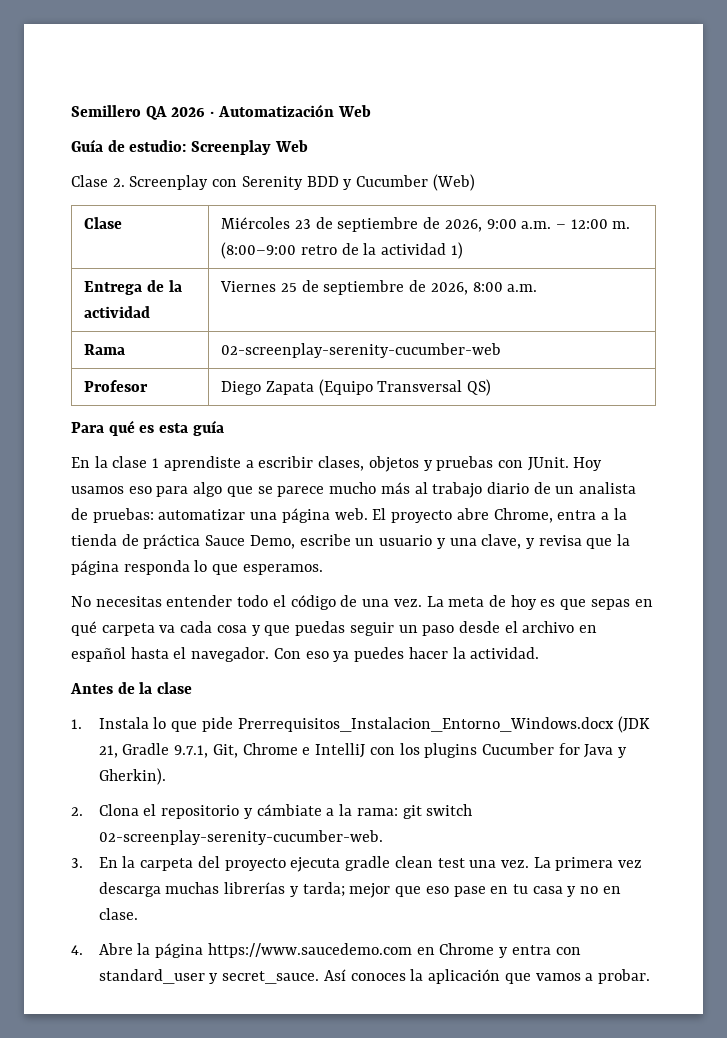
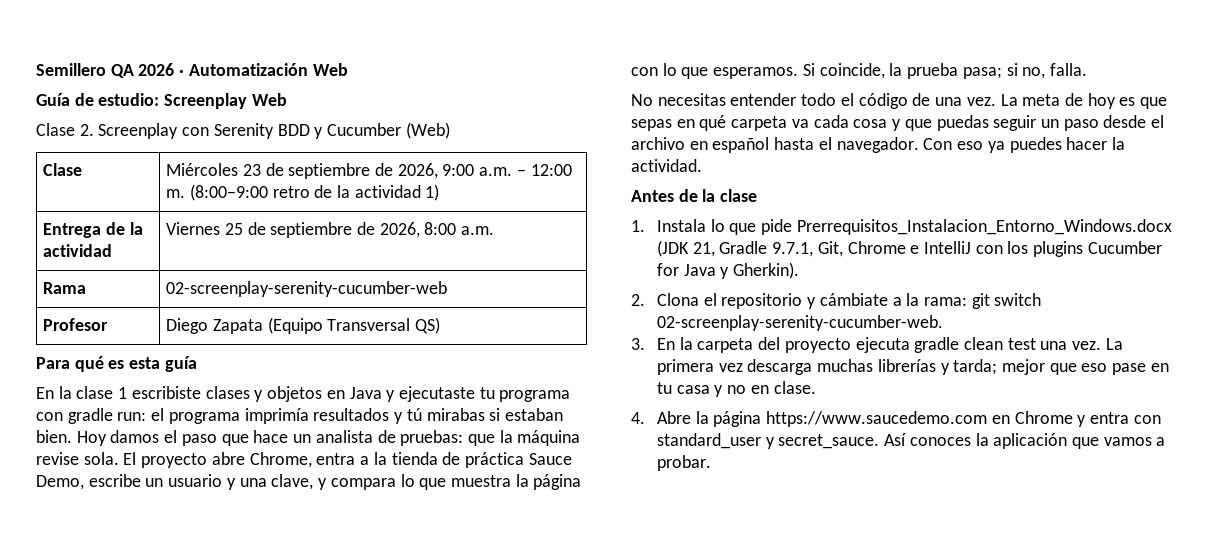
- En la clase 1 aprendiste a escribir clases, objetos y pruebas con JUnit. Hoy usamos eso para algo que se parece mucho más al trabajo diario de un analista de pruebas: automatizar una página web.
+ En la clase 1 escribiste clases y objetos en Java y ejecutaste tu programa con gradle run: el programa imprimía resultados y tú mirabas si estaban bien. Hoy damos el paso que hace un analista de pruebas: que la máquina revise sola.
- El proyecto abre Chrome, entra a la tienda de práctica Sauce Demo, escribe un usuario y una clave, y revisa que la página responda lo que esperamos.
+ El proyecto abre Chrome, entra a la tienda de práctica Sauce Demo, escribe un usuario y una clave, y compara lo que muestra la página con lo que esperamos. Si coincide, la prueba pasa; si no, falla.

